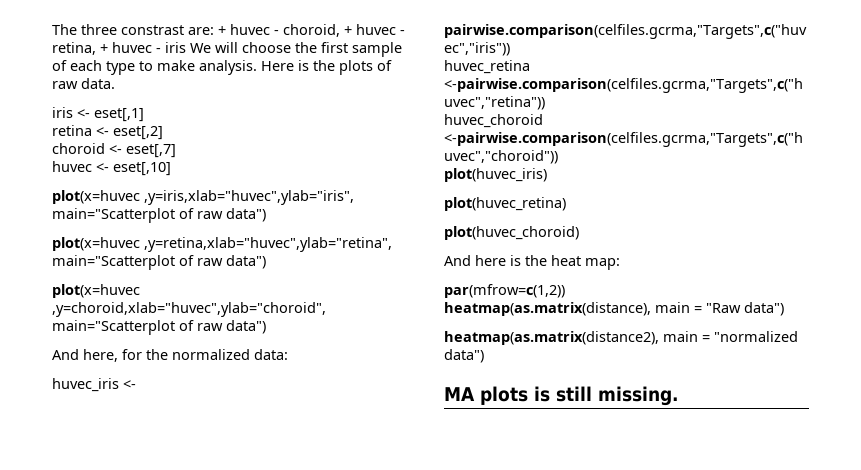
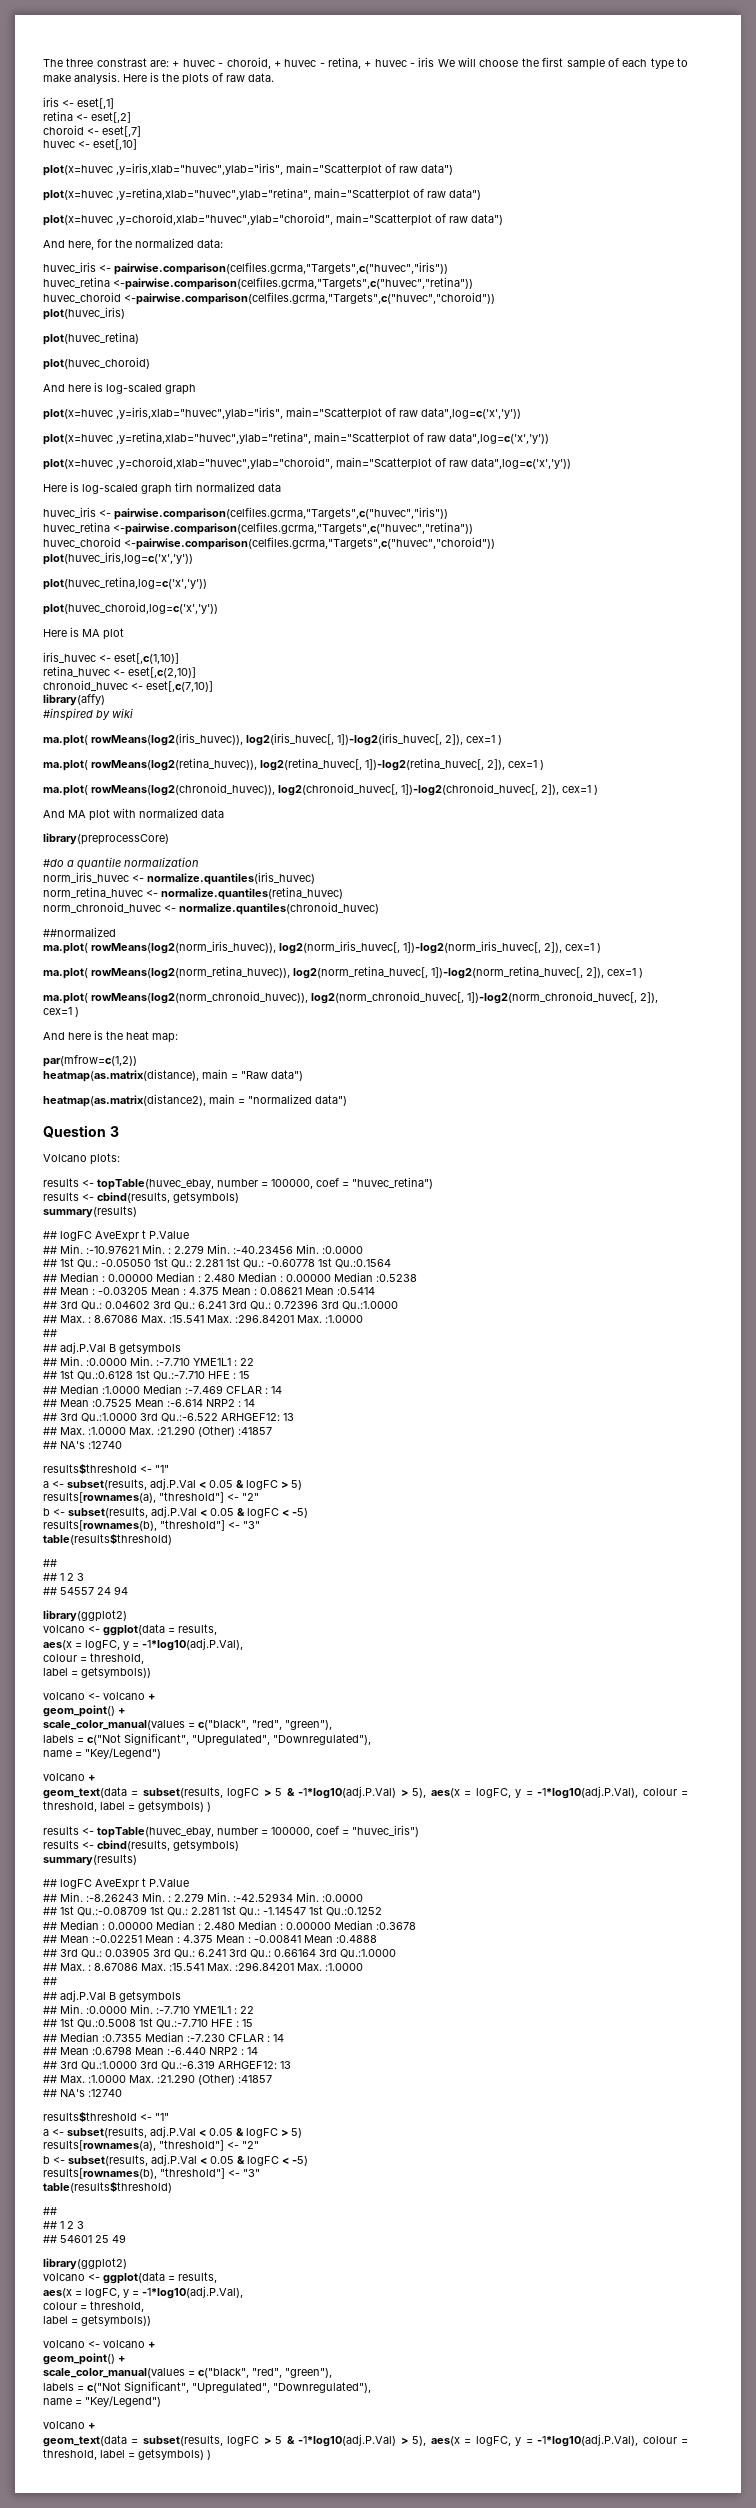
+ And here is log-scaled graph
+ plot(x=huvec ,y=iris,xlab="huvec",ylab="iris", main="Scatterplot of raw data",log=c('x','y'))
+ plot(x=huvec ,y=retina,xlab="huvec",ylab="retina", main="Scatterplot of raw data",log=c('x','y'))
+ plot(x=huvec ,y=choroid,xlab="huvec",ylab="choroid", main="Scatterplot of raw data",log=c('x','y'))
+ Here is log-scaled graph tirh normalized data
+ huvec_iris <- pairwise.comparison(celfiles.gcrma,"Targets",c("huvec","iris"))
+ huvec_retina <-pairwise.comparison(celfiles.gcrma,"Targets",c("huvec","retina"))
+ huvec_choroid <-pairwise.comparison(celfiles.gcrma,"Targets",c("huvec","choroid"))
+ plot(huvec_iris,log=c('x','y'))
+ plot(huvec_retina,log=c('x','y'))
+ plot(huvec_choroid,log=c('x','y'))
+ Here is MA plot
+ iris_huvec <- eset[,c(1,10)]
+ retina_huvec <- eset[,c(2,10)]
+ chronoid_huvec <- eset[,c(7,10)]
+ library(affy)
+ #inspired by wiki
+ ma.plot( rowMeans(log2(iris_huvec)), log2(iris_huvec[, 1])-log2(iris_huvec[, 2]), cex=1 )
+ ma.plot( rowMeans(log2(retina_huvec)), log2(retina_huvec[, 1])-log2(retina_huvec[, 2]), cex=1 )
+ ma.plot( rowMeans(log2(chronoid_huvec)), log2(chronoid_huvec[, 1])-log2(chronoid_huvec[, 2]), cex=1 )
+ And MA plot with normalized data
+ library(preprocessCore)
+ #do a quantile normalization
+ norm_iris_huvec <- normalize.quantiles(iris_huvec)
+ norm_retina_huvec <- normalize.quantiles(retina_huvec)
+ norm_chronoid_huvec <- normalize.quantiles(chronoid_huvec)
+ ##normalized
+ ma.plot( rowMeans(log2(norm_iris_huvec)), log2(norm_iris_huvec[, 1])-log2(norm_iris_huvec[, 2]), cex=1 )
+ ma.plot( rowMeans(log2(norm_retina_huvec)), log2(norm_retina_huvec[, 1])-log2(norm_retina_huvec[, 2]), cex=1 )
+ ma.plot( rowMeans(log2(norm_chronoid_huvec)), log2(norm_chronoid_huvec[, 1])-log2(norm_chronoid_huvec[, 2]), cex=1 )
- MA plots is still missing.
+ Question 3
+ Volcano plots:
+ results <- topTable(huvec_ebay, number = 100000, coef = "huvec_retina")
+ results <- cbind(results, getsymbols)
+ summary(results)
+ ## logFC AveExpr t P.Value
+ ## Min. :-10.97621 Min. : 2.279 Min. :-40.23456 Min. :0.0000
+ ## 1st Qu.: -0.05050 1st Qu.: 2.281 1st Qu.: -0.60778 1st Qu.:0.1564
+ ## Median : 0.00000 Median : 2.480 Median : 0.00000 Median :0.5238
+ ## Mean : -0.03205 Mean : 4.375 Mean : 0.08621 Mean :0.5414
+ ## 3rd Qu.: 0.04602 3rd Qu.: 6.241 3rd Qu.: 0.72396 3rd Qu.:1.0000
+ ## Max. : 8.67086 Max. :15.541 Max. :296.84201 Max. :1.0000
+ ##
+ ## adj.P.Val B getsymbols
+ ## Min. :0.0000 Min. :-7.710 YME1L1 : 22
+ ## 1st Qu.:0.6128 1st Qu.:-7.710 HFE : 15
+ ## Median :1.0000 Median :-7.469 CFLAR : 14
+ ## Mean :0.7525 Mean :-6.614 NRP2 : 14
+ ## 3rd Qu.:1.0000 3rd Qu.:-6.522 ARHGEF12: 13
+ ## Max. :1.0000 Max. :21.290 (Other) :41857
+ ## NA's :12740
+ results$threshold <- "1"
+ a <- subset(results, adj.P.Val < 0.05 & logFC > 5)
+ results[rownames(a), "threshold"] <- "2"
+ b <- subset(results, adj.P.Val < 0.05 & logFC < -5)
+ results[rownames(b), "threshold"] <- "3"
+ table(results$threshold)
+ ##
+ ## 1 2 3
+ ## 54557 24 94
+ library(ggplot2)
+ volcano <- ggplot(data = results,
+ aes(x = logFC, y = -1*log10(adj.P.Val),
+ colour = threshold,
+ label = getsymbols))
+ volcano <- volcano +
+ geom_point() +
+ scale_color_manual(values = c("black", "red", "green"),
+ labels = c("Not Significant", "Upregulated", "Downregulated"),
+ name = "Key/Legend")
+ volcano +
+ geom_text(data = subset(results, logFC > 5 & -1*log10(adj.P.Val) > 5), aes(x = logFC, y = -1*log10(adj.P.Val), colour = threshold, label = getsymbols) )
+ results <- topTable(huvec_ebay, number = 100000, coef = "huvec_iris")
+ results <- cbind(results, getsymbols)
+ summary(results)
+ ## logFC AveExpr t P.Value
+ ## Min. :-8.26243 Min. : 2.279 Min. :-42.52934 Min. :0.0000
+ ## 1st Qu.:-0.08709 1st Qu.: 2.281 1st Qu.: -1.14547 1st Qu.:0.1252
+ ## Median : 0.00000 Median : 2.480 Median : 0.00000 Median :0.3678
+ ## Mean :-0.02251 Mean : 4.375 Mean : -0.00841 Mean :0.4888
+ ## 3rd Qu.: 0.03905 3rd Qu.: 6.241 3rd Qu.: 0.66164 3rd Qu.:1.0000
+ ## Max. : 8.67086 Max. :15.541 Max. :296.84201 Max. :1.0000
+ ##
+ ## adj.P.Val B getsymbols
+ ## Min. :0.0000 Min. :-7.710 YME1L1 : 22
+ ## 1st Qu.:0.5008 1st Qu.:-7.710 HFE : 15
+ ## Median :0.7355 Median :-7.230 CFLAR : 14
+ ## Mean :0.6798 Mean :-6.440 NRP2 : 14
+ ## 3rd Qu.:1.0000 3rd Qu.:-6.319 ARHGEF12: 13
+ ## Max. :1.0000 Max. :21.290 (Other) :41857
+ ## NA's :12740
+ results$threshold <- "1"
+ a <- subset(results, adj.P.Val < 0.05 & logFC > 5)
+ results[rownames(a), "threshold"] <- "2"
+ b <- subset(results, adj.P.Val < 0.05 & logFC < -5)
+ results[rownames(b), "threshold"] <- "3"
+ table(results$threshold)
+ ##
+ ## 1 2 3
+ ## 54601 25 49
+ library(ggplot2)
+ volcano <- ggplot(data = results,
+ aes(x = logFC, y = -1*log10(adj.P.Val),
+ colour = threshold,
+ label = getsymbols))
+ volcano <- volcano +
+ geom_point() +
+ scale_color_manual(values = c("black", "red", "green"),
+ labels = c("Not Significant", "Upregulated", "Downregulated"),
+ name = "Key/Legend")
+ volcano +
+ geom_text(data = subset(results, logFC > 5 & -1*log10(adj.P.Val) > 5), aes(x = logFC, y = -1*log10(adj.P.Val), colour = threshold, label = getsymbols) )

